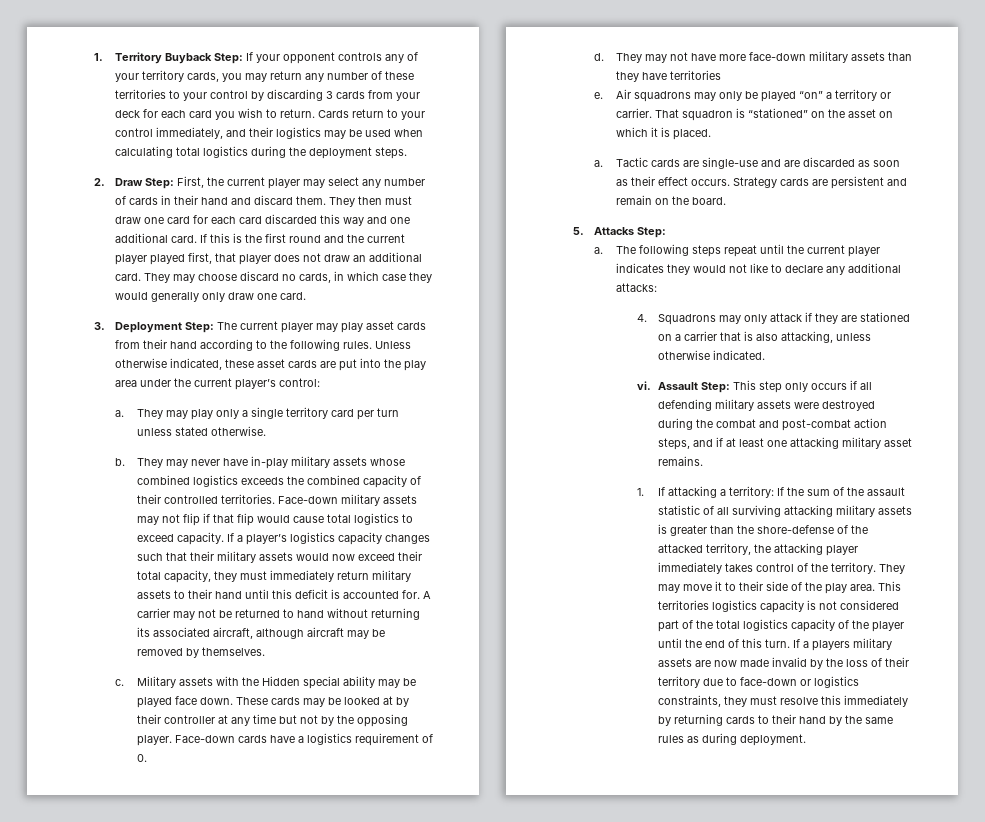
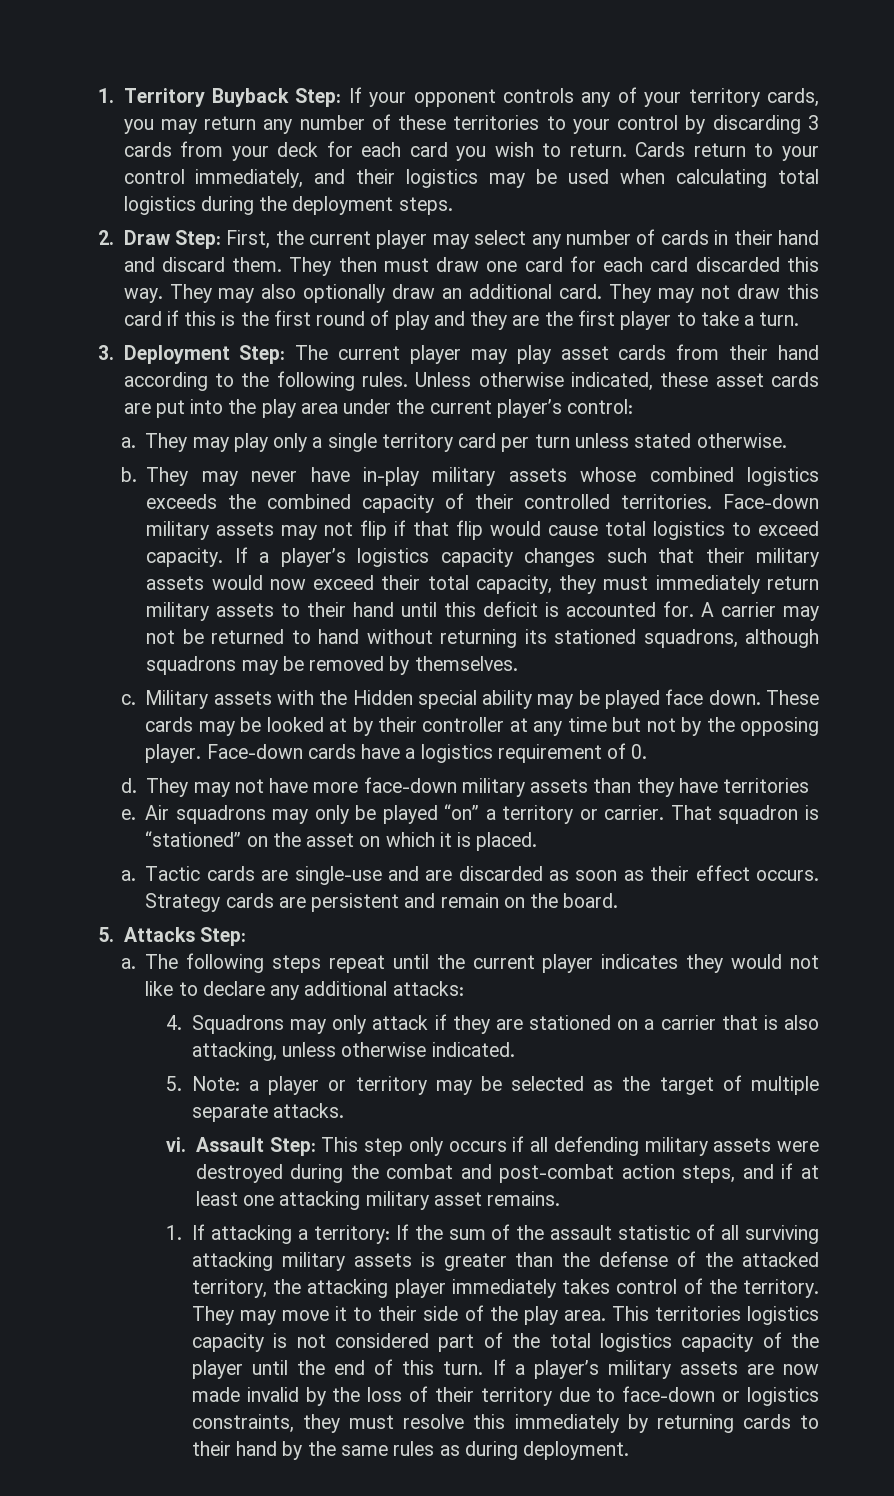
- They then must draw one card for each card discarded this way and one additional card. If this is the first round and the current player played first, that player does not draw an additional card.
+ They then must draw one card for each card discarded this way. They may also optionally draw an additional card.
- They may choose discard no cards, in which case they would generally only draw one card.
+ They may not draw this card if this is the first round of play and they are the first player to take a turn.
- A carrier may not be returned to hand without returning its associated aircraft, although aircraft may be removed by themselves.
+ A carrier may not be returned to hand without returning its stationed squadrons, although squadrons may be removed by themselves.
+ 5. Note: a player or territory may be selected as the target of multiple separate attacks.
- 1. If attacking a territory: If the sum of the assault statistic of all surviving attacking military assets is greater than the shore-defense of the attacked territory, the attacking player immediately takes control of the territory.
+ 1. If attacking a territory: If the sum of the assault statistic of all surviving attacking military assets is greater than the defense of the attacked territory, the attacking player immediately takes control of the territory.
- If a players military assets are now made invalid by the loss of their territory due to face-down or logistics constraints, they must resolve this immediately by returning cards to their hand by the same rules as during deployment.
+ If a player’s military assets are now made invalid by the loss of their territory due to face-down or logistics constraints, they must resolve this immediately by returning cards to their hand by the same rules as during deployment.

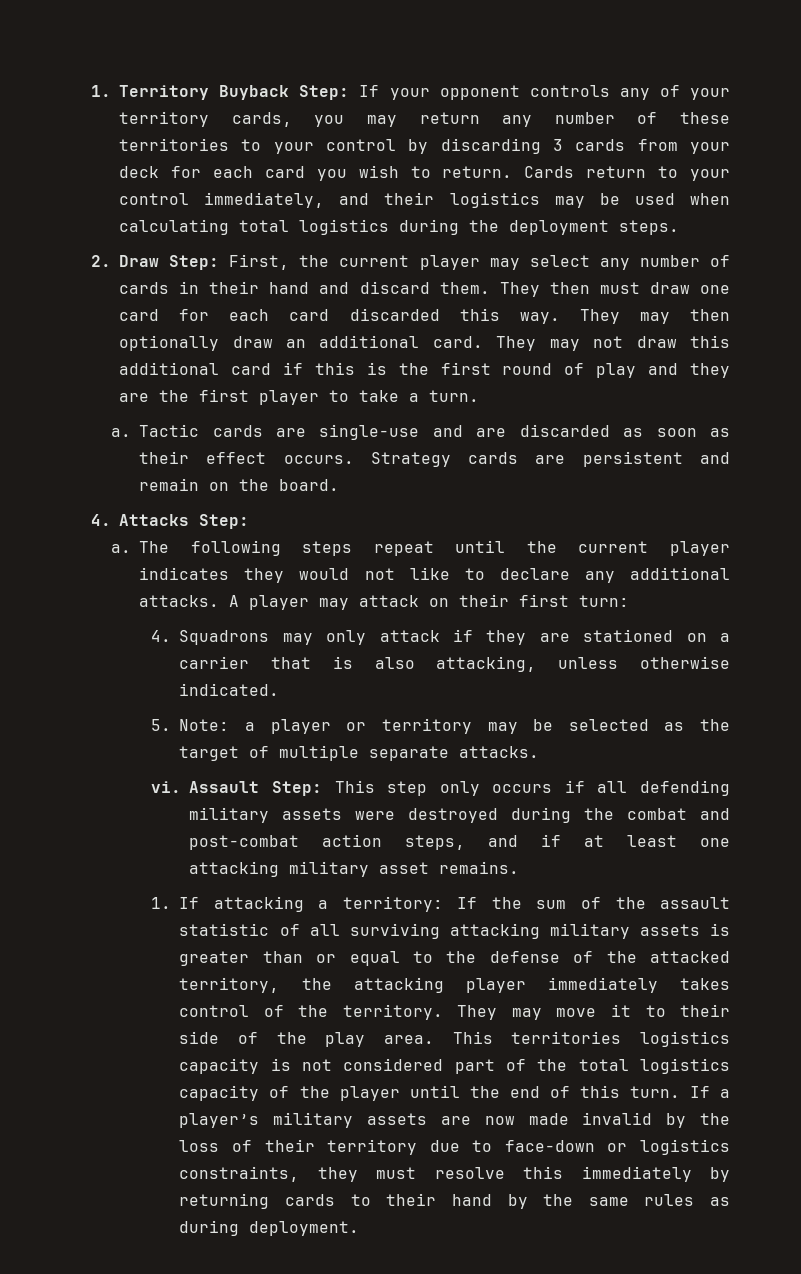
- They may also optionally draw an additional card.
+ They may then optionally draw an additional card.
- They may not draw this card if this is the first round of play and they are the first player to take a turn.
+ They may not draw this additional card if this is the first round of play and they are the first player to take a turn.
- 3. Deployment Step: The current player may play asset cards from their hand according to the following rules. Unless otherwise indicated, these asset cards are put into the play area under the current player’s control:
- a. They may play only a single territory card per turn unless stated otherwise.
- b. They may never have in-play military assets whose combined logistics exceeds the combined capacity of their controlled territories. Face-down military assets may not flip if that flip would cause total logistics to exceed capacity. If a player’s logistics capacity changes such that their military assets would now exceed their total capacity, they must immediately return military assets to their hand until this deficit is accounted for. A carrier may not be returned to hand without returning its stationed squadrons, although squadrons may be removed by themselves.
- c. Military assets with the Hidden special ability may be played face down. These cards may be looked at by their controller at any time but not by the opposing player. Face-down cards have a logistics requirement of 0.
- d. They may not have more face-down military assets than they have territories
- e. Air squadrons may only be played “on” a territory or carrier. That squadron is “stationed” on the asset on which it is placed.
- 5. Attacks Step:
+ 4. Attacks Step:
- The following steps repeat until the current player indicates they would not like to declare any additional attacks:
+ The following steps repeat until the current player indicates they would not like to declare any additional attacks. A player may attack on their first turn:
- 1. If attacking a territory: If the sum of the assault statistic of all surviving attacking military assets is greater than the defense of the attacked territory, the attacking player immediately takes control of the territory.
+ 1. If attacking a territory: If the sum of the assault statistic of all surviving attacking military assets is greater than or equal to the defense of the attacked territory, the attacking player immediately takes control of the territory.

